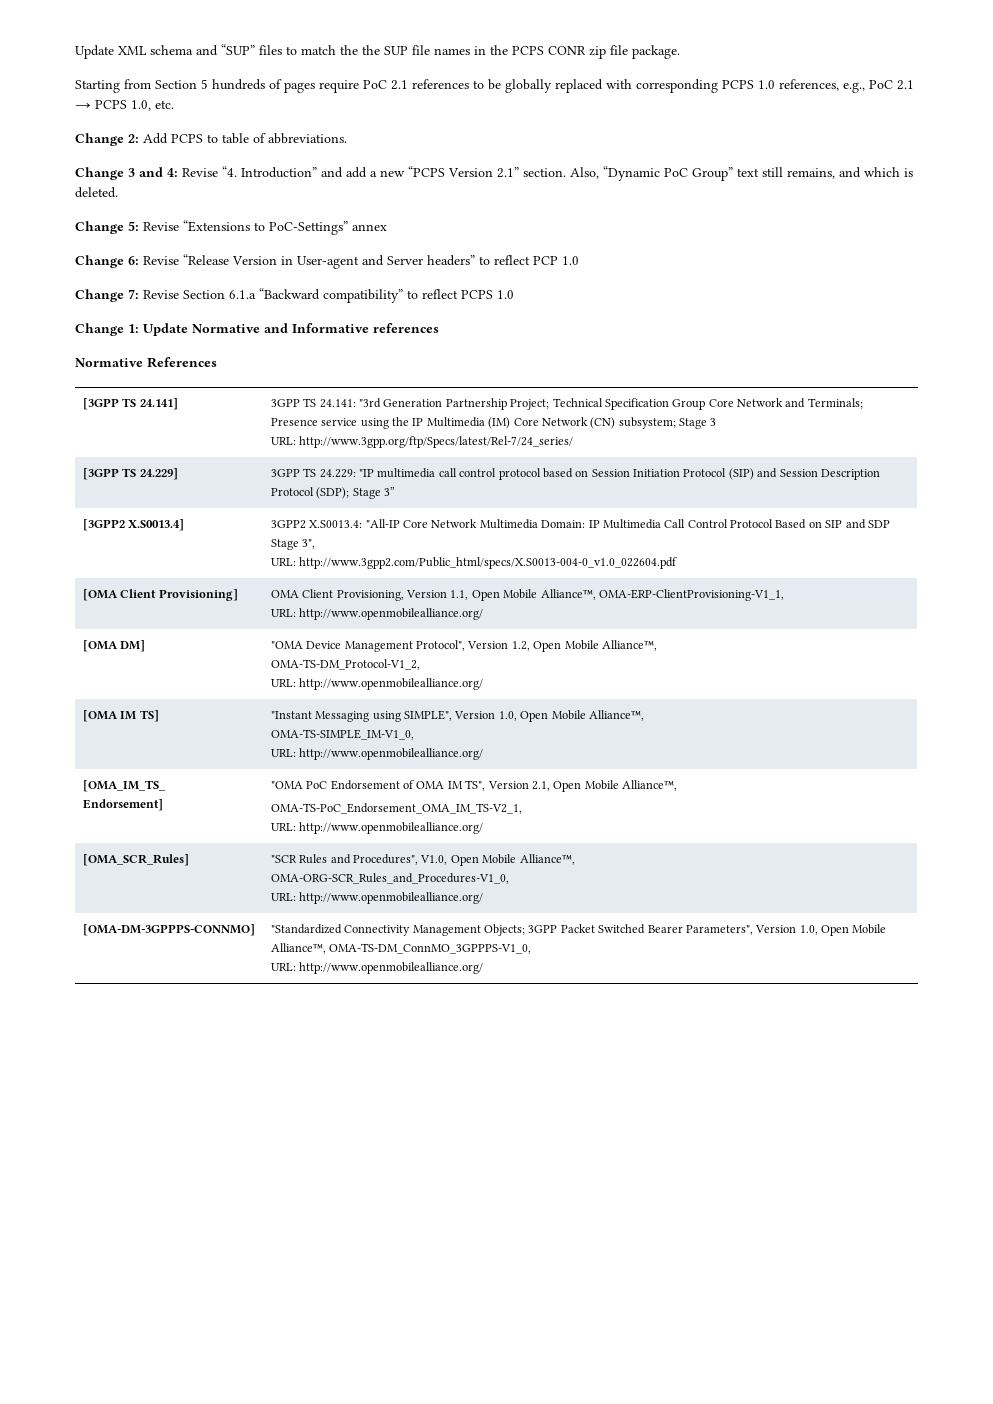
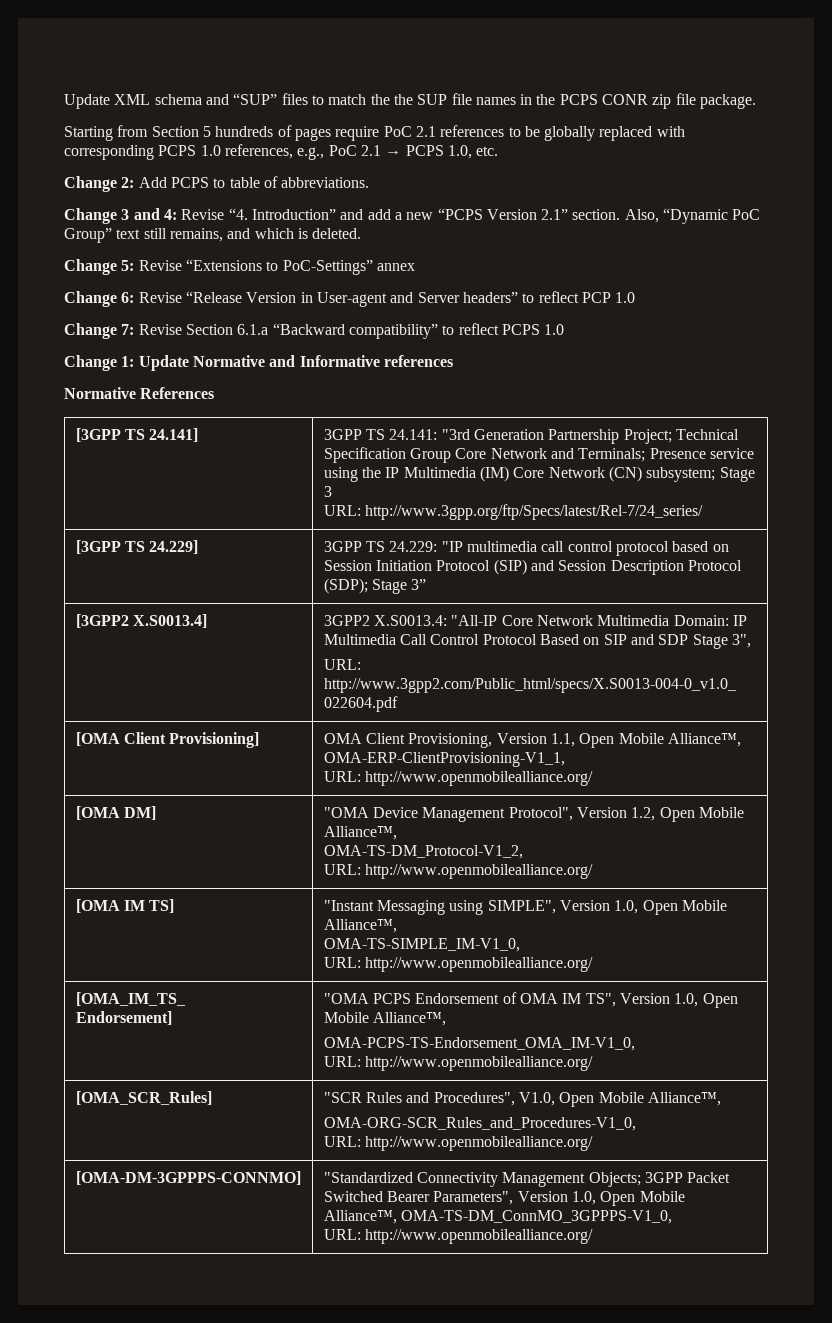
  [OMA_IM_TS_
- Endorsement] | "OMA PoC Endorsement of OMA IM TS", Version 2.1, Open Mobile Alliance™,
- OMA-TS-PoC_Endorsement_OMA_IM_TS-V2_1,
+ Endorsement] | "OMA PCPS Endorsement of OMA IM TS", Version 1.0, Open Mobile Alliance™,
+ OMA-PCPS-TS-Endorsement_OMA_IM-V1_0,

